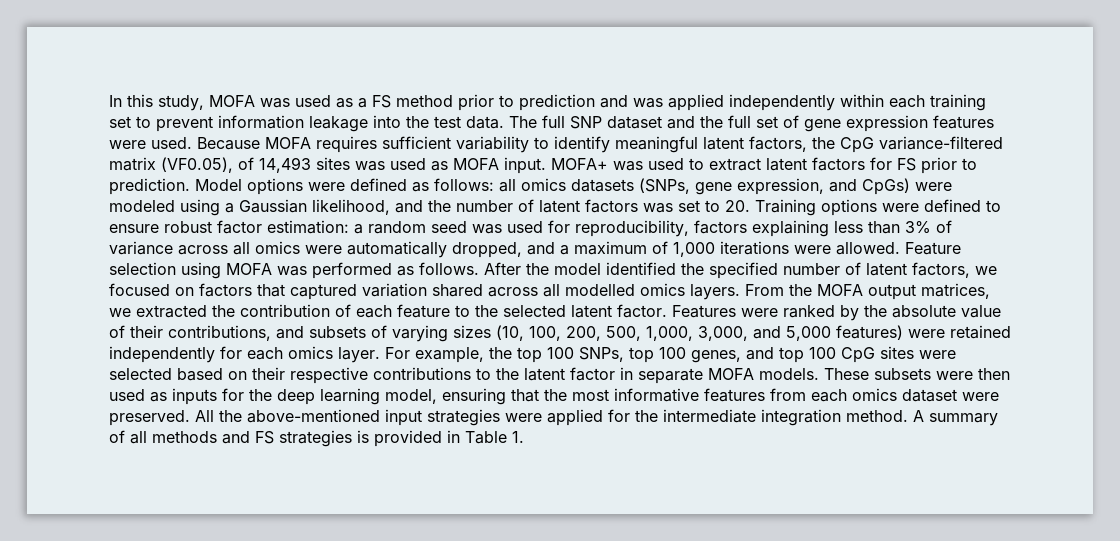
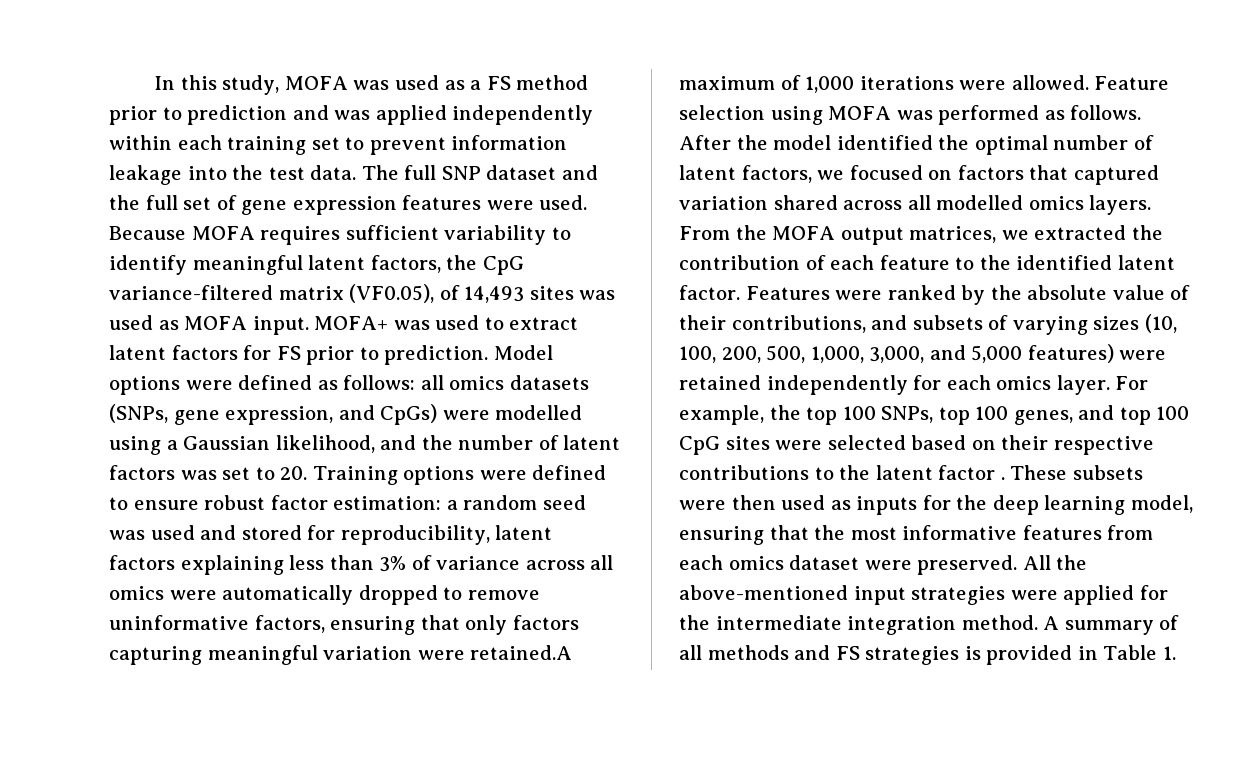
- all omics datasets (SNPs, gene expression, and CpGs) were modeled using a Gaussian likelihood, and the number of latent factors was set to 20. Training options were defined to ensure robust factor estimation:
+ all omics datasets (SNPs, gene expression, and CpGs) were modelled using a Gaussian likelihood, and the number of latent factors was set to 20. Training options were defined to ensure robust factor estimation:
- a random seed was used for reproducibility, factors explaining less than 3% of variance across all omics were automatically dropped, and a maximum of 1,000 iterations were allowed.
+ a random seed was used and stored for reproducibility, latent factors explaining less than 3% of variance across all omics were automatically dropped to remove uninformative factors, ensuring that only factors capturing meaningful variation were retained.A maximum of 1,000 iterations were allowed.
- After the model identified the specified number of latent factors, we focused on factors that captured variation shared across all modelled omics layers.
+ After the model identified the optimal number of latent factors, we focused on factors that captured variation shared across all modelled omics layers.
- From the MOFA output matrices, we extracted the contribution of each feature to the selected latent factor.
+ From the MOFA output matrices, we extracted the contribution of each feature to the identified latent factor.
- For example, the top 100 SNPs, top 100 genes, and top 100 CpG sites were selected based on their respective contributions to the latent factor in separate MOFA models.
+ For example, the top 100 SNPs, top 100 genes, and top 100 CpG sites were selected based on their respective contributions to the latent factor .

